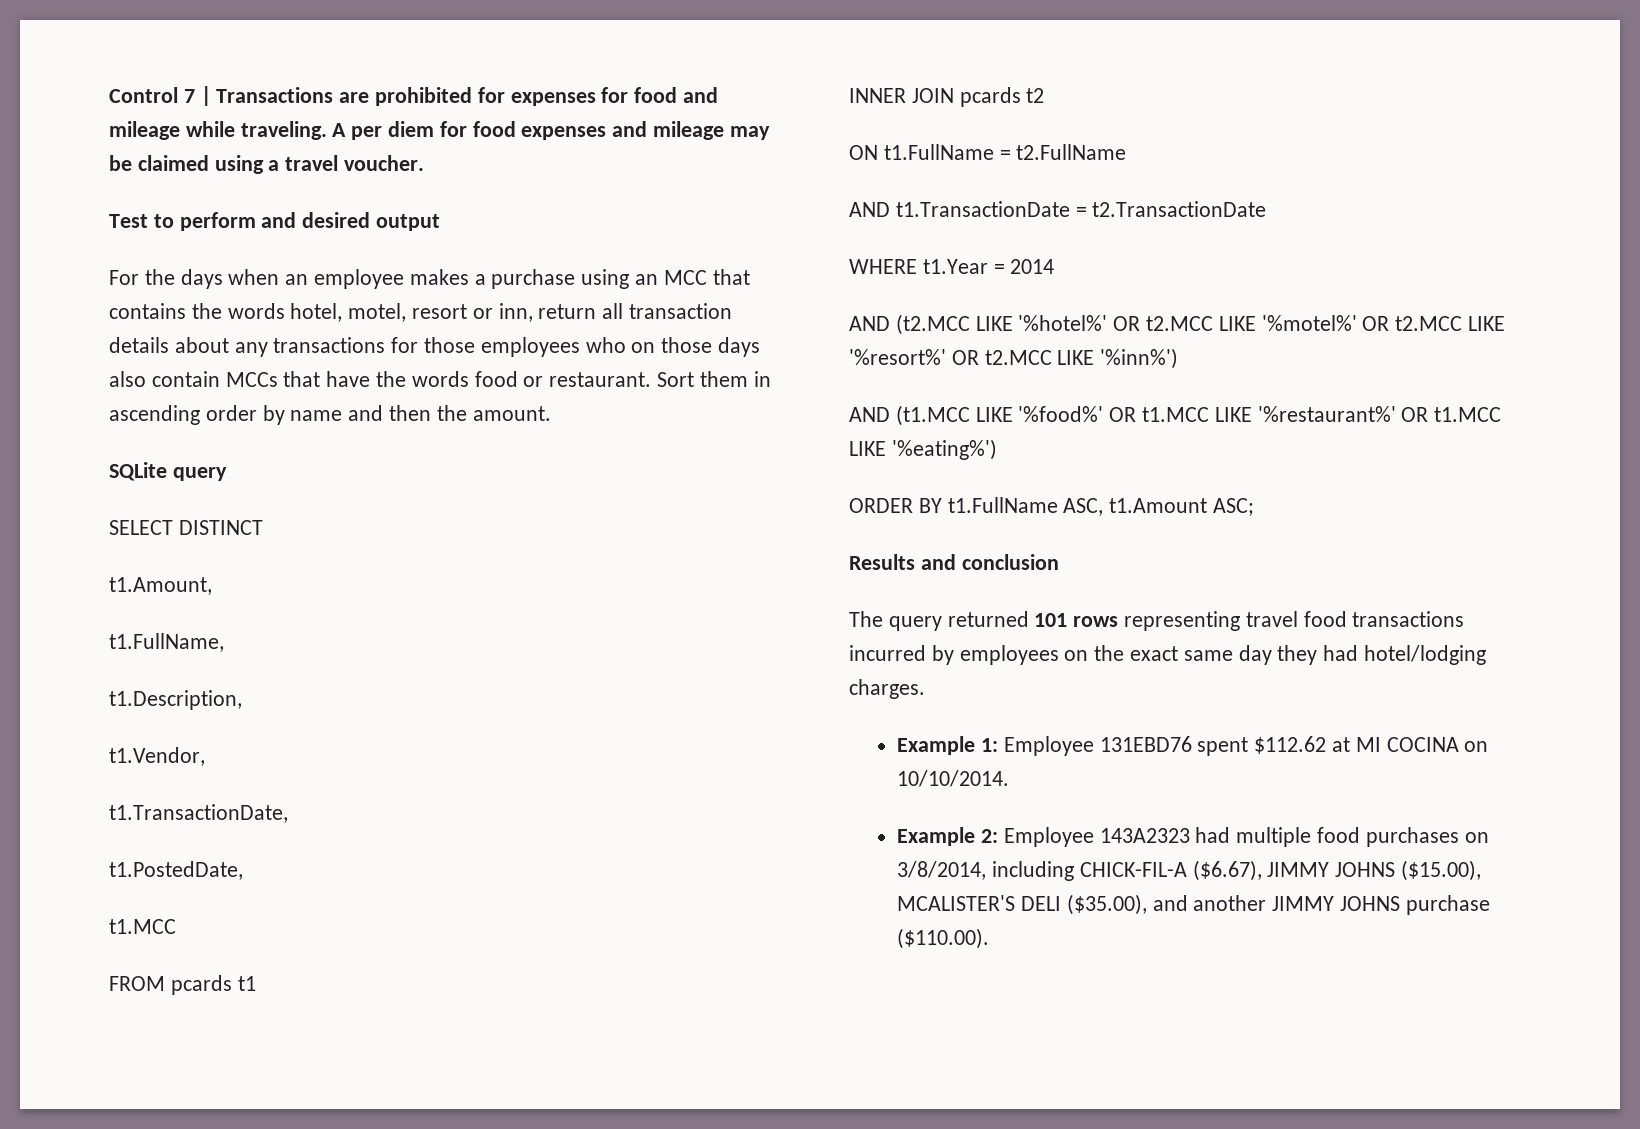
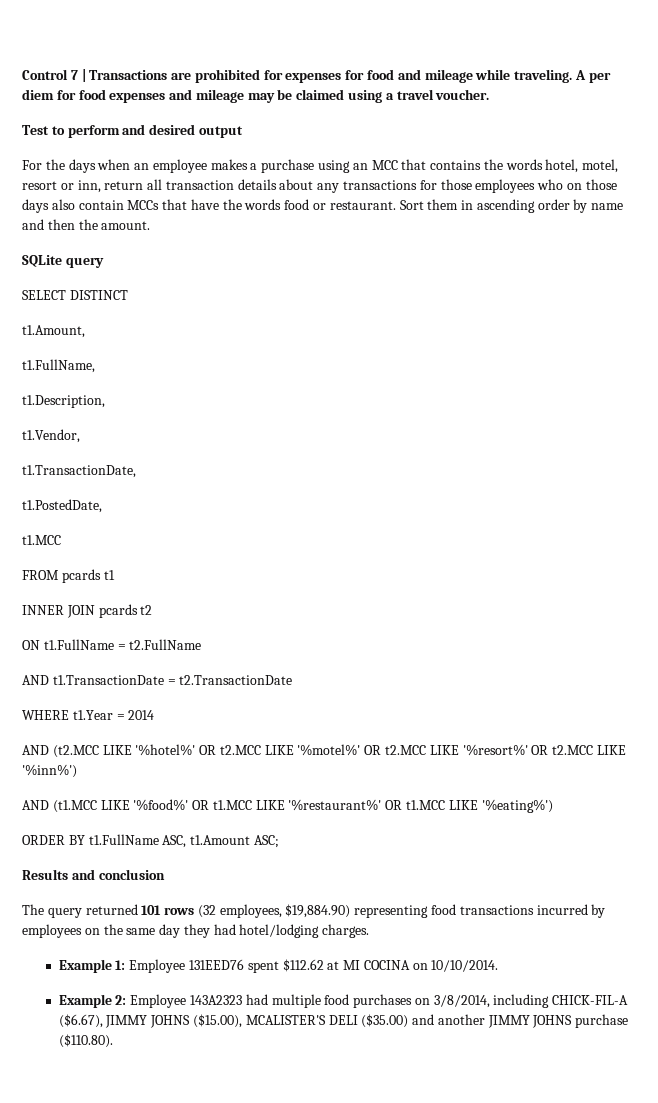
- The query returned 101 rows representing travel food transactions incurred by employees on the exact same day they had hotel/lodging charges.
+ The query returned 101 rows (32 employees, $19,884.90) representing food transactions incurred by employees on the same day they had hotel/lodging charges.
- Example 1: Employee 131EBD76 spent $112.62 at MI COCINA on 10/10/2014.
+ Example 1: Employee 131EED76 spent $112.62 at MI COCINA on 10/10/2014.
- Example 2: Employee 143A2323 had multiple food purchases on 3/8/2014, including CHICK-FIL-A ($6.67), JIMMY JOHNS ($15.00), MCALISTER'S DELI ($35.00), and another JIMMY JOHNS purchase ($110.00).
+ Example 2: Employee 143A2323 had multiple food purchases on 3/8/2014, including CHICK-FIL-A ($6.67), JIMMY JOHNS ($15.00), MCALISTER'S DELI ($35.00) and another JIMMY JOHNS purchase ($110.80).

